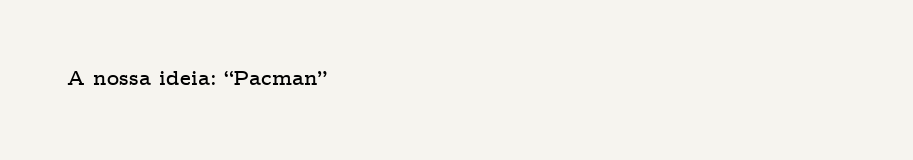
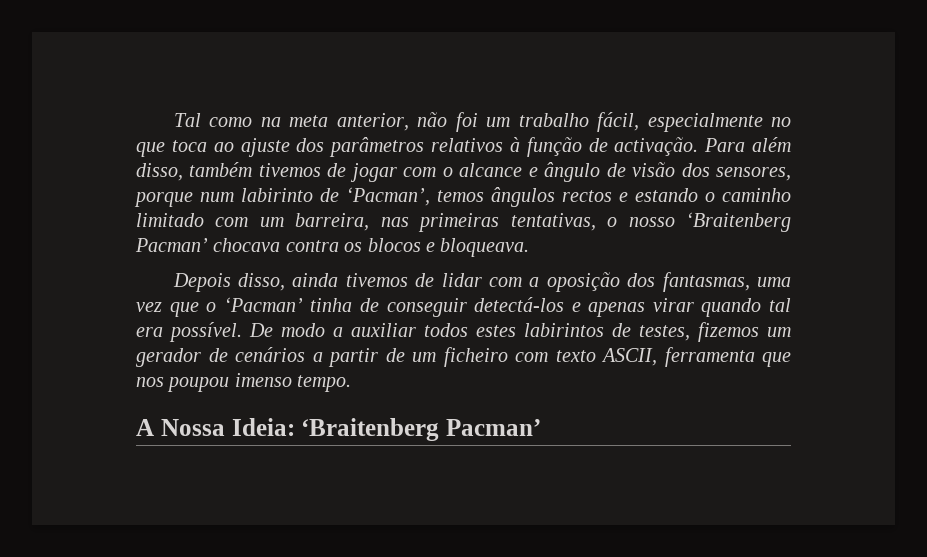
- A nossa ideia: “Pacman”
+ Tal como na meta anterior, não foi um trabalho fácil, especialmente no que toca ao ajuste dos parâmetros relativos à função de activação. Para além disso, também tivemos de jogar com o alcance e ângulo de visão dos sensores, porque num labirinto de ‘Pacman’, temos ângulos rectos e estando o caminho limitado com um barreira, nas primeiras tentativas, o nosso ‘Braitenberg Pacman’ chocava contra os blocos e bloqueava.
+ Depois disso, ainda tivemos de lidar com a oposição dos fantasmas, uma vez que o ‘Pacman’ tinha de conseguir detectá-los e apenas virar quando tal era possível. De modo a auxiliar todos estes labirintos de testes, fizemos um gerador de cenários a partir de um ficheiro com texto ASCII, ferramenta que nos poupou imenso tempo.
+ A Nossa Ideia: ‘Braitenberg Pacman’

